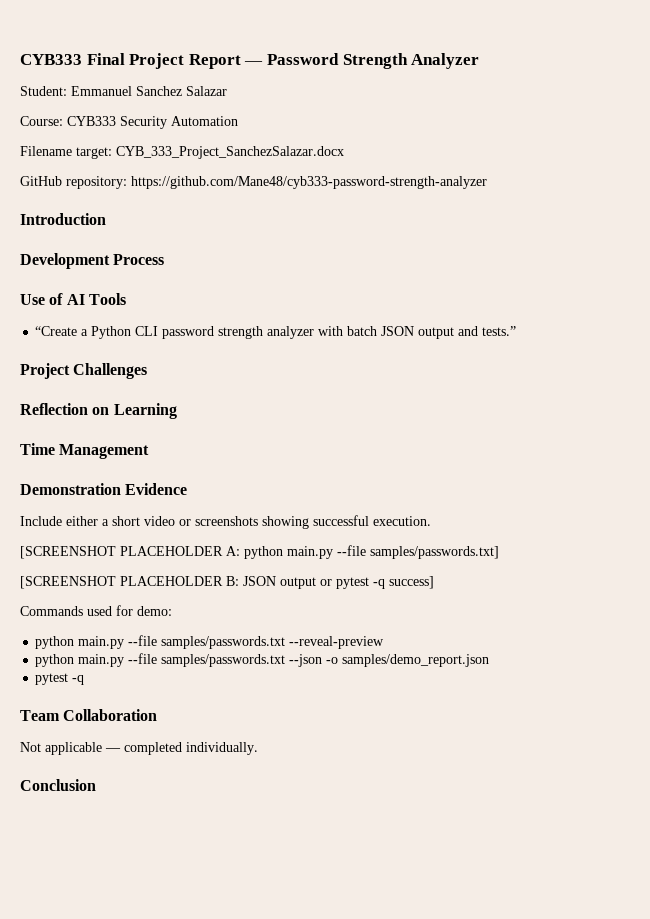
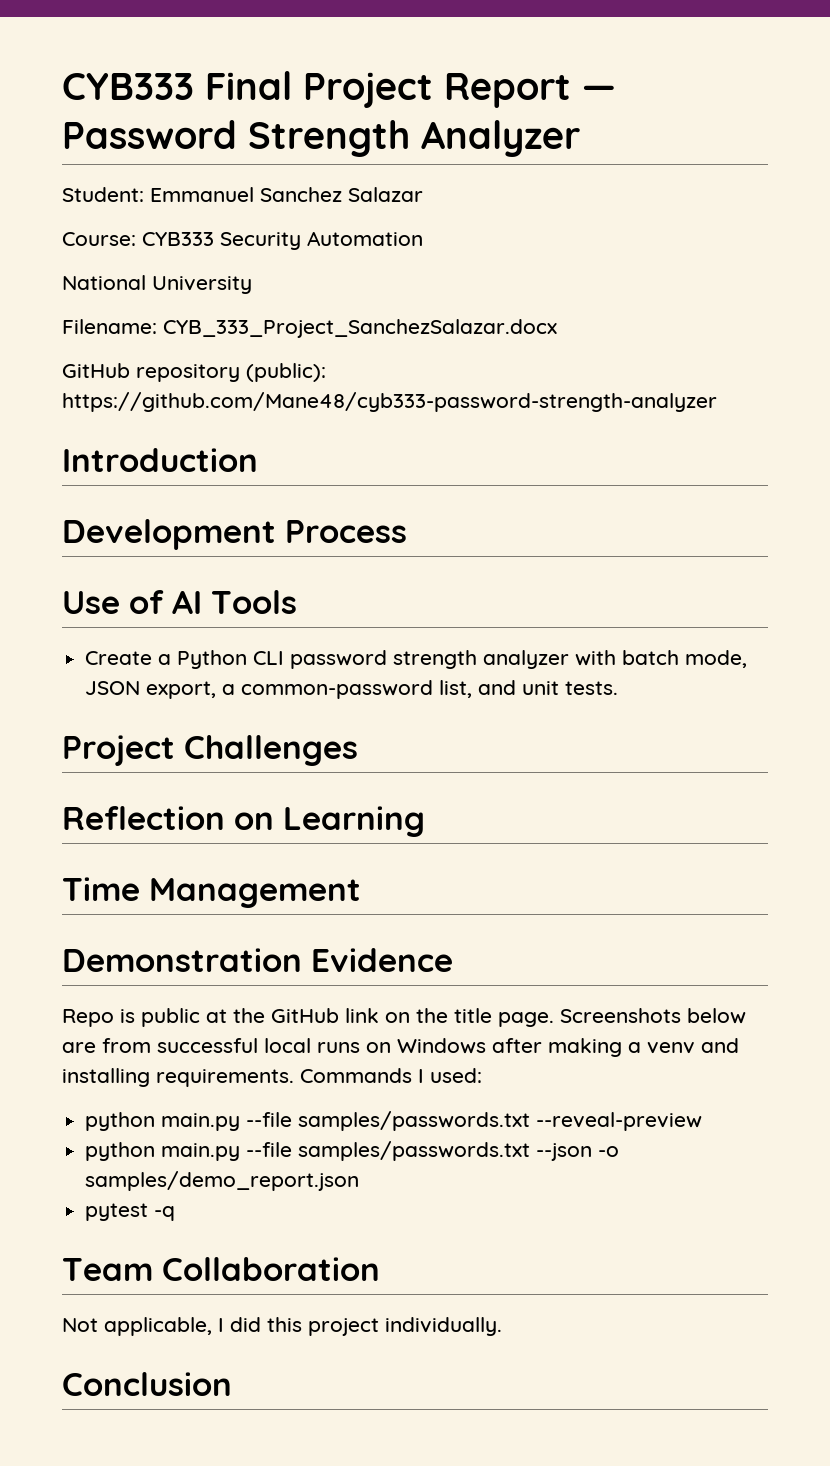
- Filename target: CYB_333_Project_SanchezSalazar.docx
+ National University
+ Filename: CYB_333_Project_SanchezSalazar.docx
- GitHub repository: https://github.com/Mane48/cyb333-password-strength-analyzer
+ GitHub repository (public): https://github.com/Mane48/cyb333-password-strength-analyzer
- “Create a Python CLI password strength analyzer with batch JSON output and tests.”
+ Create a Python CLI password strength analyzer with batch mode, JSON export, a common-password list, and unit tests.
- Include either a short video or screenshots showing successful execution.
- [SCREENSHOT PLACEHOLDER A: python main.py --file samples/passwords.txt]
- [SCREENSHOT PLACEHOLDER B: JSON output or pytest -q success]
- Commands used for demo:
+ Repo is public at the GitHub link on the title page. Screenshots below are from successful local runs on Windows after making a venv and installing requirements. Commands I used:
- Not applicable — completed individually.
+ Not applicable, I did this project individually.

